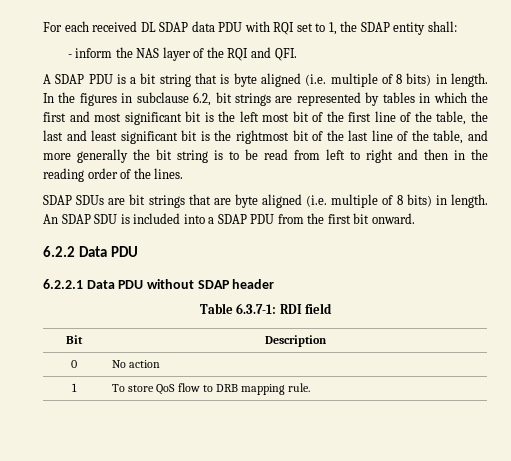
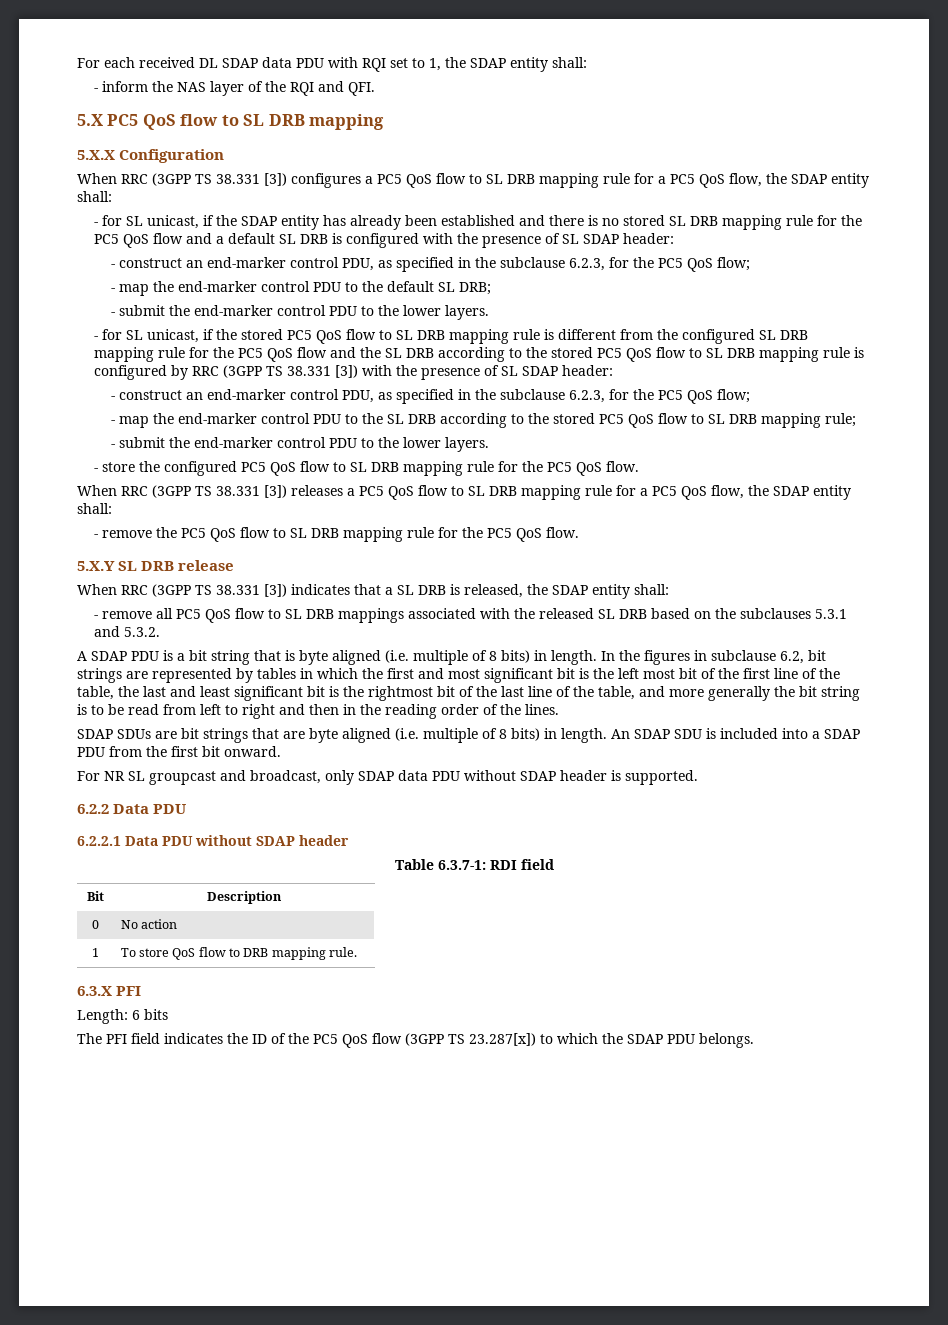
+ 5.X PC5 QoS flow to SL DRB mapping
+ 5.X.X Configuration
+ When RRC (3GPP TS 38.331 [3]) configures a PC5 QoS flow to SL DRB mapping rule for a PC5 QoS flow, the SDAP entity shall:
+ - for SL unicast, if the SDAP entity has already been established and there is no stored SL DRB mapping rule for the PC5 QoS flow and a default SL DRB is configured with the presence of SL SDAP header:
+ - construct an end-marker control PDU, as specified in the subclause 6.2.3, for the PC5 QoS flow;
+ - map the end-marker control PDU to the default SL DRB;
+ - submit the end-marker control PDU to the lower layers.
+ - for SL unicast, if the stored PC5 QoS flow to SL DRB mapping rule is different from the configured SL DRB mapping rule for the PC5 QoS flow and the SL DRB according to the stored PC5 QoS flow to SL DRB mapping rule is configured by RRC (3GPP TS 38.331 [3]) with the presence of SL SDAP header:
+ - construct an end-marker control PDU, as specified in the subclause 6.2.3, for the PC5 QoS flow;
+ - map the end-marker control PDU to the SL DRB according to the stored PC5 QoS flow to SL DRB mapping rule;
+ - submit the end-marker control PDU to the lower layers.
+ - store the configured PC5 QoS flow to SL DRB mapping rule for the PC5 QoS flow.
+ When RRC (3GPP TS 38.331 [3]) releases a PC5 QoS flow to SL DRB mapping rule for a PC5 QoS flow, the SDAP entity shall:
+ - remove the PC5 QoS flow to SL DRB mapping rule for the PC5 QoS flow.
+ 5.X.Y SL DRB release
+ When RRC (3GPP TS 38.331 [3]) indicates that a SL DRB is released, the SDAP entity shall:
+ - remove all PC5 QoS flow to SL DRB mappings associated with the released SL DRB based on the subclauses 5.3.1 and 5.3.2.
+ For NR SL groupcast and broadcast, only SDAP data PDU without SDAP header is supported.
+ 6.3.X PFI
+ Length: 6 bits
+ The PFI field indicates the ID of the PC5 QoS flow (3GPP TS 23.287[x]) to which the SDAP PDU belongs.

